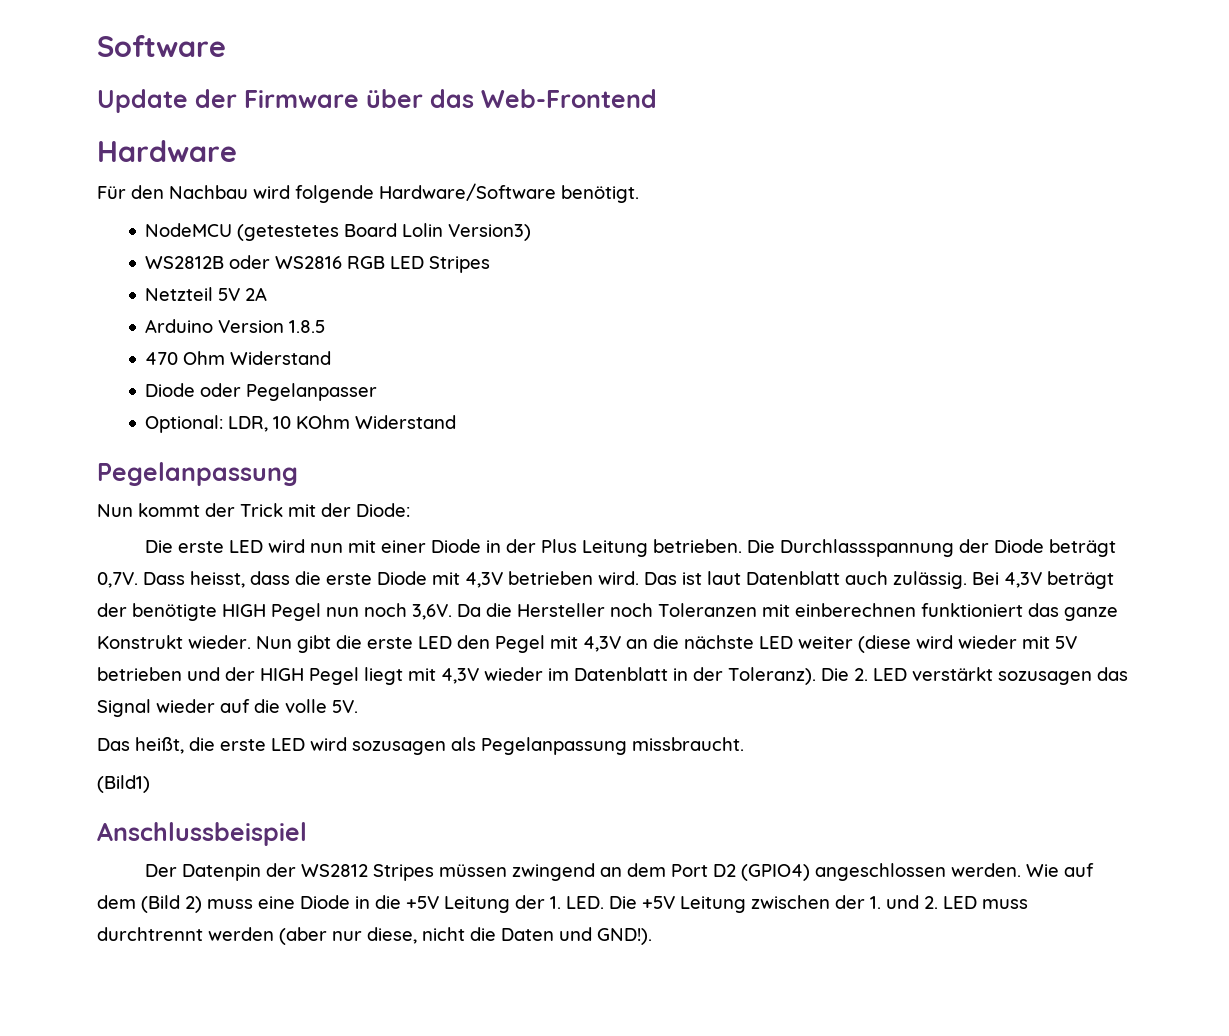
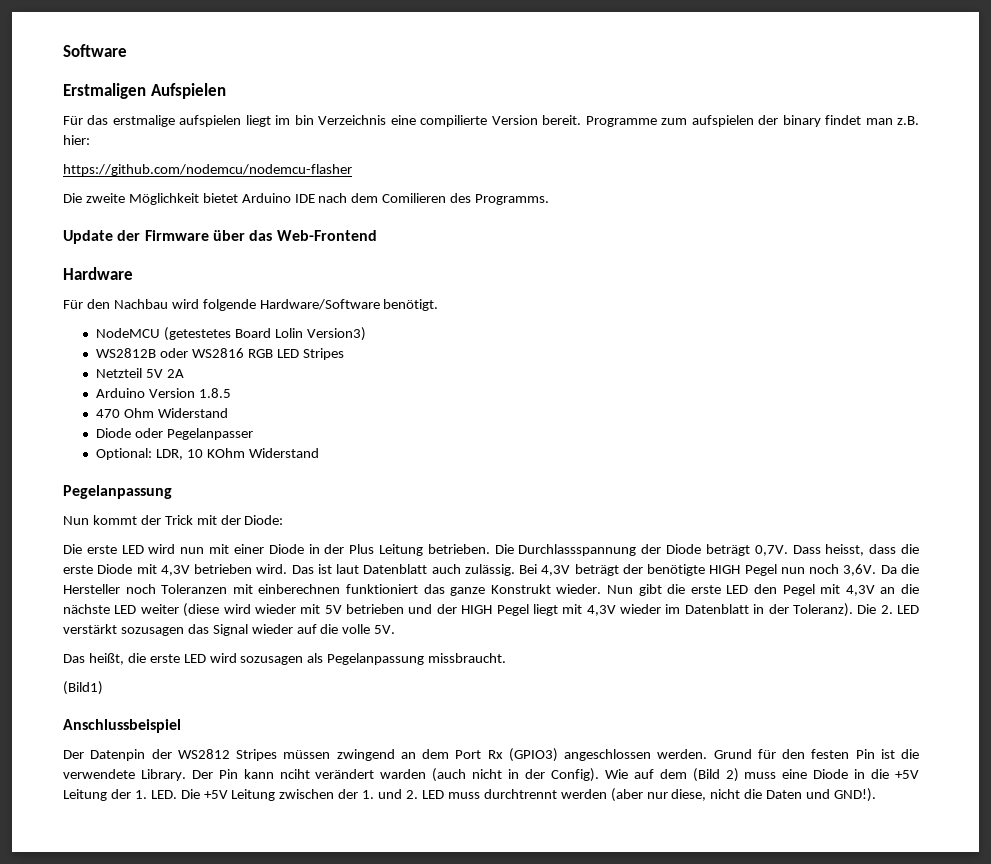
+ Erstmaligen Aufspielen
+ Für das erstmalige aufspielen liegt im bin Verzeichnis eine compilierte Version bereit. Programme zum aufspielen der binary findet man z.B. hier:
+ https://github.com/nodemcu/nodemcu-flasher
+ Die zweite Möglichkeit bietet Arduino IDE nach dem Comilieren des Programms.
- Der Datenpin der WS2812 Stripes müssen zwingend an dem Port D2 (GPIO4) angeschlossen werden.
+ Der Datenpin der WS2812 Stripes müssen zwingend an dem Port Rx (GPIO3) angeschlossen werden. Grund für den festen Pin ist die verwendete Library. Der Pin kann nciht verändert warden (auch nicht in der Config).

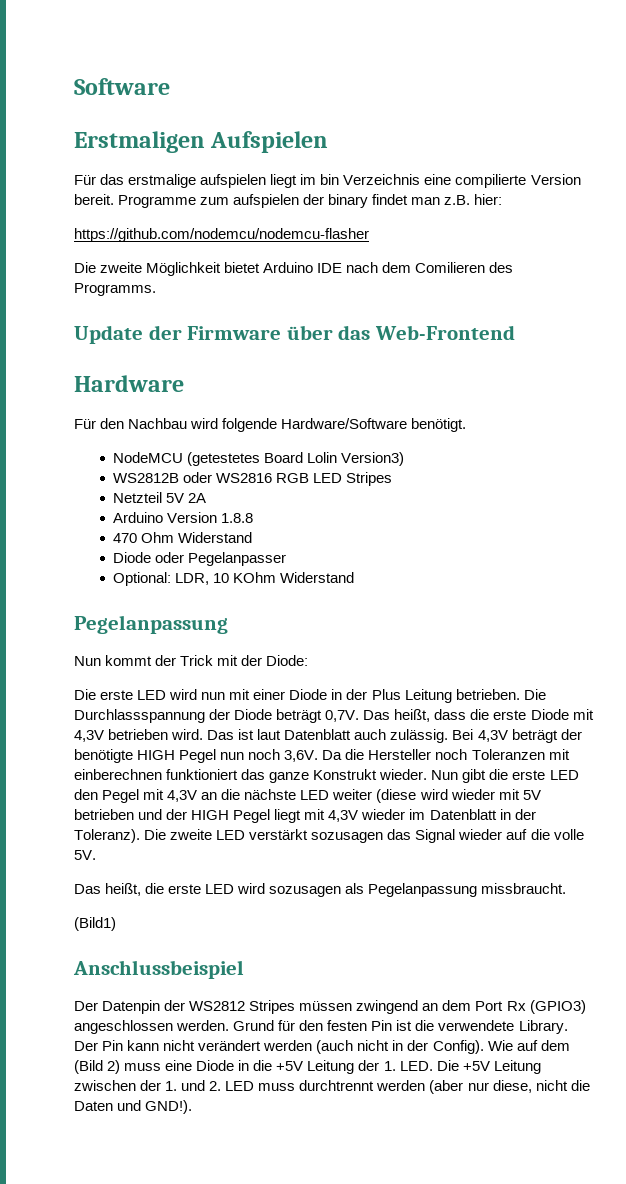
- Arduino Version 1.8.5
+ Arduino Version 1.8.8
- Dass heisst, dass die erste Diode mit 4,3V betrieben wird.
+ Das heißt, dass die erste Diode mit 4,3V betrieben wird.
- Die 2. LED verstärkt sozusagen das Signal wieder auf die volle 5V.
+ Die zweite LED verstärkt sozusagen das Signal wieder auf die volle 5V.
- Der Pin kann nciht verändert warden (auch nicht in der Config).
+ Der Pin kann nicht verändert werden (auch nicht in der Config).

